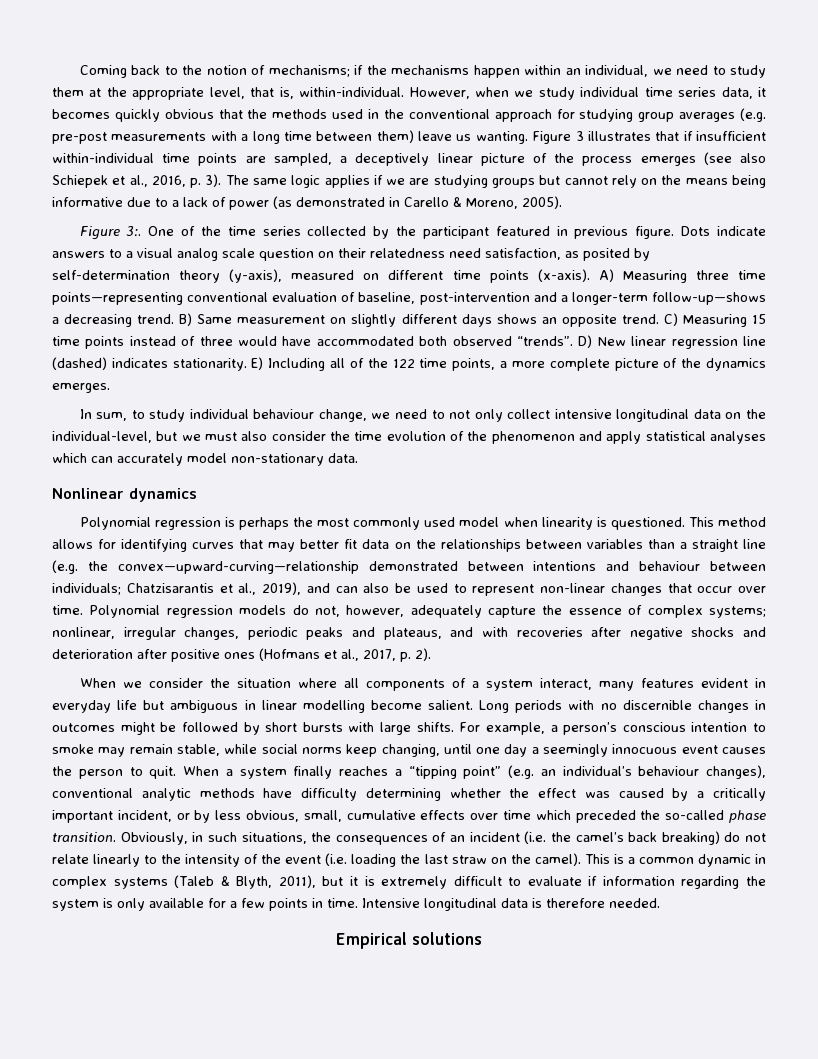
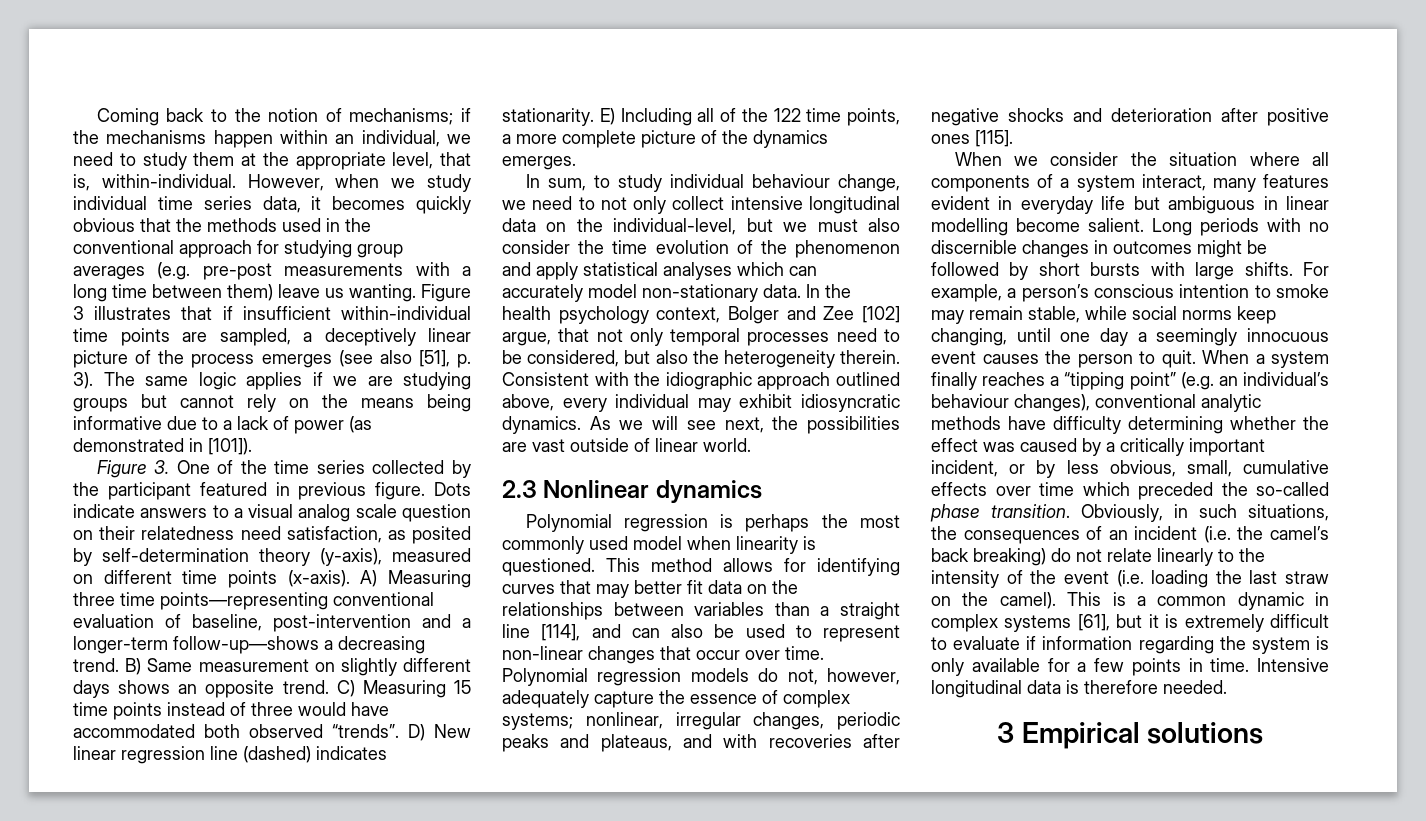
- Figure 3 illustrates that if insufficient within-individual time points are sampled, a deceptively linear picture of the process emerges (see also Schiepek et al., 2016, p. 3).
+ Figure 3 illustrates that if insufficient within-individual time points are sampled, a deceptively linear picture of the process emerges (see also [51], p. 3).
- The same logic applies if we are studying groups but cannot rely on the means being informative due to a lack of power (as demonstrated in Carello & Moreno, 2005).
- Figure 3:. One of the time series collected by the participant featured in previous figure.
+ The same logic applies if we are studying groups but cannot rely on the means being informative due to a lack of power (as demonstrated in [101]).
+ Figure 3. One of the time series collected by the participant featured in previous figure.
- In sum, to study individual behaviour change, we need to not only collect intensive longitudinal data on the individual-level, but we must also consider the time evolution of the phenomenon and apply statistical analyses which can accurately model non-stationary data.
- Nonlinear dynamics
+ In sum, to study individual behaviour change, we need to not only collect intensive longitudinal data on the individual-level, but we must also consider the time evolution of the phenomenon and apply statistical analyses which can accurately model non-stationary data. In the health psychology context, Bolger and Zee [102] argue, that not only temporal processes need to be considered, but also the heterogeneity therein. Consistent with the idiographic approach outlined above, every individual may exhibit idiosyncratic dynamics. As we will see next, the possibilities are vast outside of linear world.
+ 2.3 Nonlinear dynamics
- This method allows for identifying curves that may better fit data on the relationships between variables than a straight line (e.g. the convex—upward-curving—relationship demonstrated between intentions and behaviour between individuals; Chatzisarantis et al., 2019), and can also be used to represent non-linear changes that occur over time.
+ This method allows for identifying curves that may better fit data on the relationships between variables than a straight line [114], and can also be used to represent non-linear changes that occur over time.
- Polynomial regression models do not, however, adequately capture the essence of complex systems; nonlinear, irregular changes, periodic peaks and plateaus, and with recoveries after negative shocks and deterioration after positive ones (Hofmans et al., 2017, p. 2).
+ Polynomial regression models do not, however, adequately capture the essence of complex systems; nonlinear, irregular changes, periodic peaks and plateaus, and with recoveries after negative shocks and deterioration after positive ones [115].
- This is a common dynamic in complex systems (Taleb & Blyth, 2011), but it is extremely difficult to evaluate if information regarding the system is only available for a few points in time.
+ This is a common dynamic in complex systems [61], but it is extremely difficult to evaluate if information regarding the system is only available for a few points in time.
- Empirical solutions
+ 3 Empirical solutions

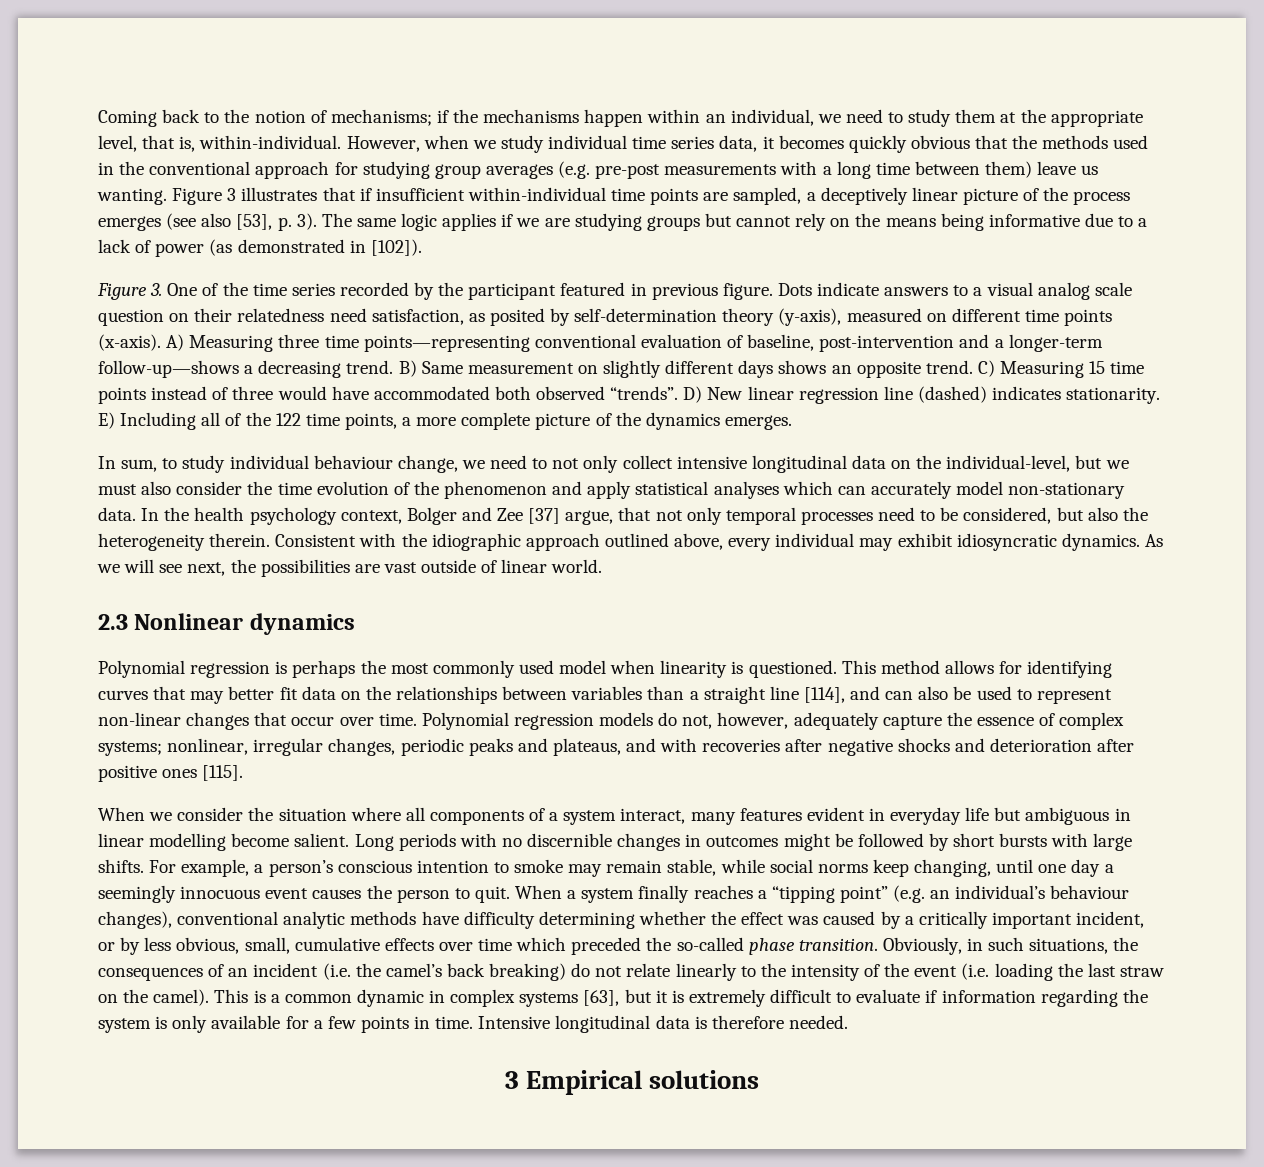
- Figure 3 illustrates that if insufficient within-individual time points are sampled, a deceptively linear picture of the process emerges (see also [51], p. 3).
+ Figure 3 illustrates that if insufficient within-individual time points are sampled, a deceptively linear picture of the process emerges (see also [53], p. 3).
- The same logic applies if we are studying groups but cannot rely on the means being informative due to a lack of power (as demonstrated in [101]).
+ The same logic applies if we are studying groups but cannot rely on the means being informative due to a lack of power (as demonstrated in [102]).
- Figure 3. One of the time series collected by the participant featured in previous figure.
+ Figure 3. One of the time series recorded by the participant featured in previous figure.
- In the health psychology context, Bolger and Zee [102] argue, that not only temporal processes need to be considered, but also the heterogeneity therein.
+ In the health psychology context, Bolger and Zee [37] argue, that not only temporal processes need to be considered, but also the heterogeneity therein.
- This is a common dynamic in complex systems [61], but it is extremely difficult to evaluate if information regarding the system is only available for a few points in time.
+ This is a common dynamic in complex systems [63], but it is extremely difficult to evaluate if information regarding the system is only available for a few points in time.

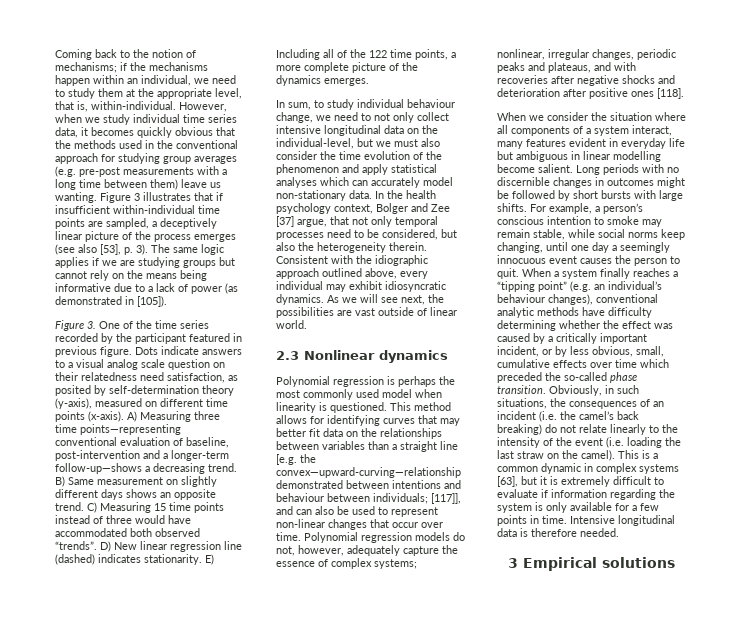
- The same logic applies if we are studying groups but cannot rely on the means being informative due to a lack of power (as demonstrated in [102]).
+ The same logic applies if we are studying groups but cannot rely on the means being informative due to a lack of power (as demonstrated in [105]).
- This method allows for identifying curves that may better fit data on the relationships between variables than a straight line [114], and can also be used to represent non-linear changes that occur over time.
+ This method allows for identifying curves that may better fit data on the relationships between variables than a straight line [e.g. the convex—upward-curving—relationship demonstrated between intentions and behaviour between individuals; [117]], and can also be used to represent non-linear changes that occur over time.
- Polynomial regression models do not, however, adequately capture the essence of complex systems; nonlinear, irregular changes, periodic peaks and plateaus, and with recoveries after negative shocks and deterioration after positive ones [115].
+ Polynomial regression models do not, however, adequately capture the essence of complex systems; nonlinear, irregular changes, periodic peaks and plateaus, and with recoveries after negative shocks and deterioration after positive ones [118].

